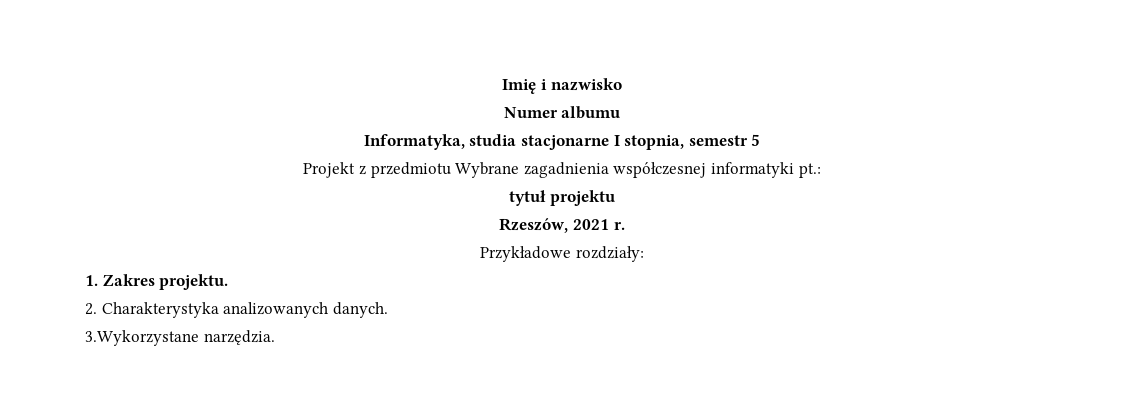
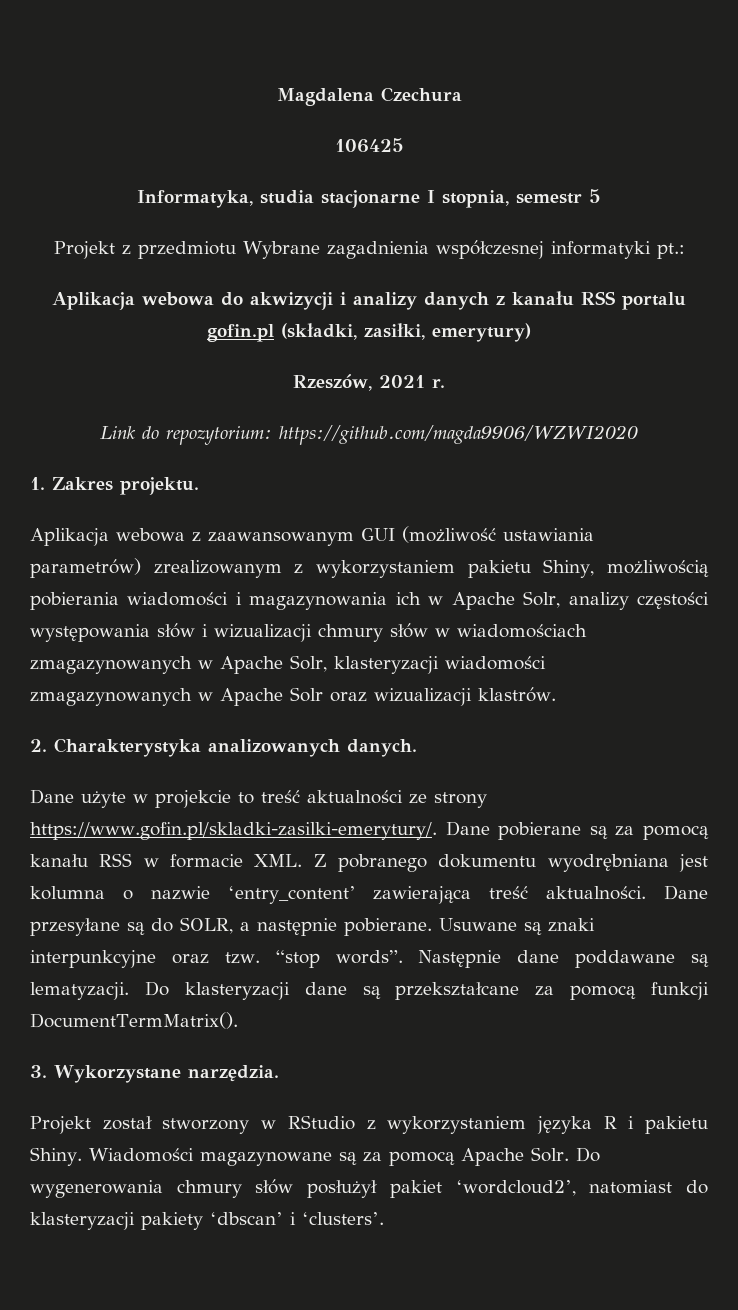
- Imię i nazwisko
- Numer albumu
+ Magdalena Czechura
+ 106425
- tytuł projektu
+ Aplikacja webowa do akwizycji i analizy danych z kanału RSS portalu gofin.pl (składki, zasiłki, emerytury)
- Przykładowe rozdziały:
+ Link do repozytorium: https://github.com/magda9906/WZWI2020
+ Aplikacja webowa z zaawansowanym GUI (możliwość ustawiania parametrów) zrealizowanym z wykorzystaniem pakietu Shiny, możliwością pobierania wiadomości i magazynowania ich w Apache Solr, analizy częstości występowania słów i wizualizacji chmury słów w wiadomościach zmagazynowanych w Apache Solr, klasteryzacji wiadomości zmagazynowanych w Apache Solr oraz wizualizacji klastrów.
  2. Charakterystyka analizowanych danych.
- 3.Wykorzystane narzędzia.
+ Dane użyte w projekcie to treść aktualności ze strony https://www.gofin.pl/skladki-zasilki-emerytury/. Dane pobierane są za pomocą kanału RSS w formacie XML. Z pobranego dokumentu wyodrębniana jest kolumna o nazwie ‘entry_content’ zawierająca treść aktualności. Dane przesyłane są do SOLR, a następnie pobierane. Usuwane są znaki interpunkcyjne oraz tzw. “stop words”. Następnie dane poddawane są lematyzacji. Do klasteryzacji dane są przekształcane za pomocą funkcji DocumentTermMatrix().
+ 3. Wykorzystane narzędzia.
+ Projekt został stworzony w RStudio z wykorzystaniem języka R i pakietu Shiny. Wiadomości magazynowane są za pomocą Apache Solr. Do wygenerowania chmury słów posłużył pakiet ‘wordcloud2’, natomiast do klasteryzacji pakiety ‘dbscan’ i ‘clusters’.

